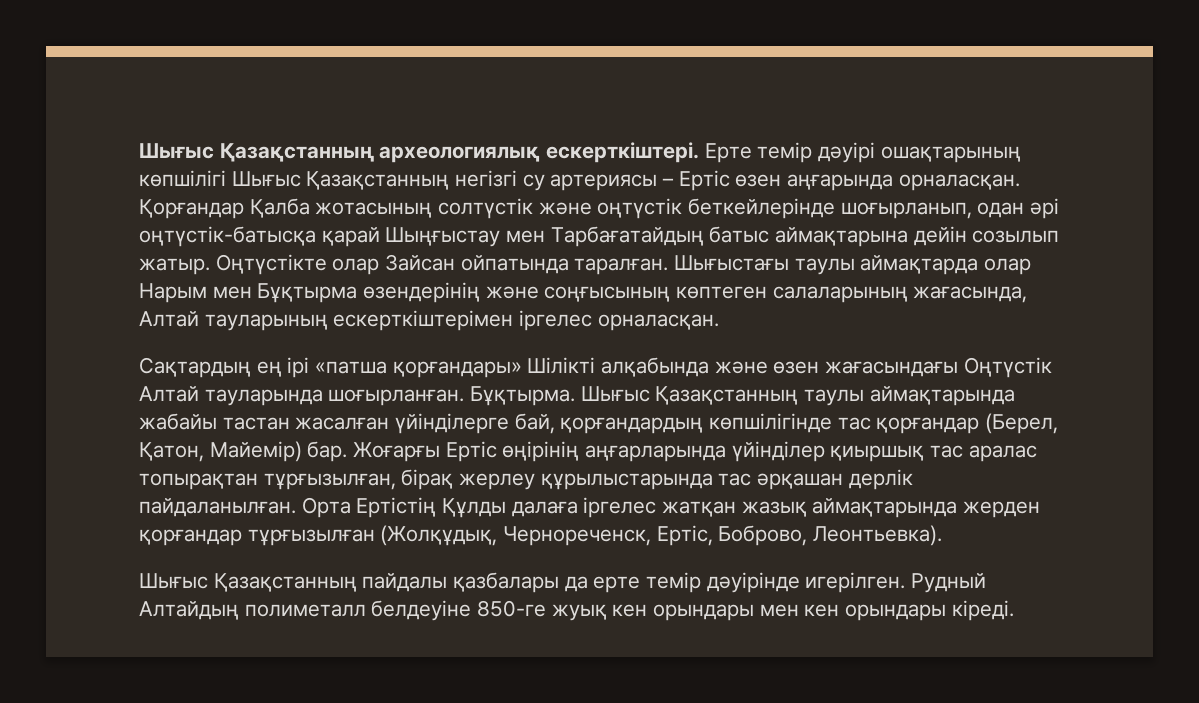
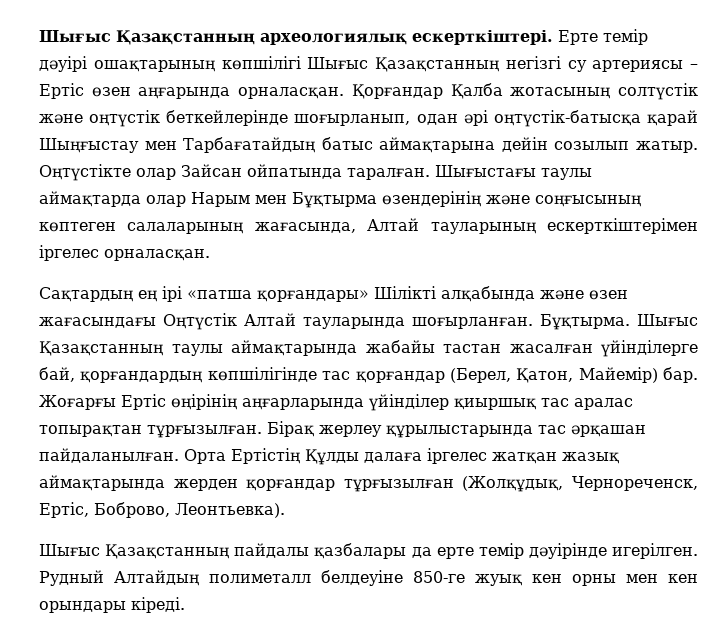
- Жоғарғы Ертіс өңірінің аңғарларында үйінділер қиыршық тас аралас топырақтан тұрғызылған, бірақ жерлеу құрылыстарында тас әрқашан дерлік пайдаланылған.
+ Жоғарғы Ертіс өңірінің аңғарларында үйінділер қиыршық тас аралас топырақтан тұрғызылған. Бірақ жерлеу құрылыстарында тас әрқашан пайдаланылған.
- Рудный Алтайдың полиметалл белдеуіне 850-ге жуық кен орындары мен кен орындары кіреді.
+ Рудный Алтайдың полиметалл белдеуіне 850-ге жуық кен орны мен кен орындары кіреді.

